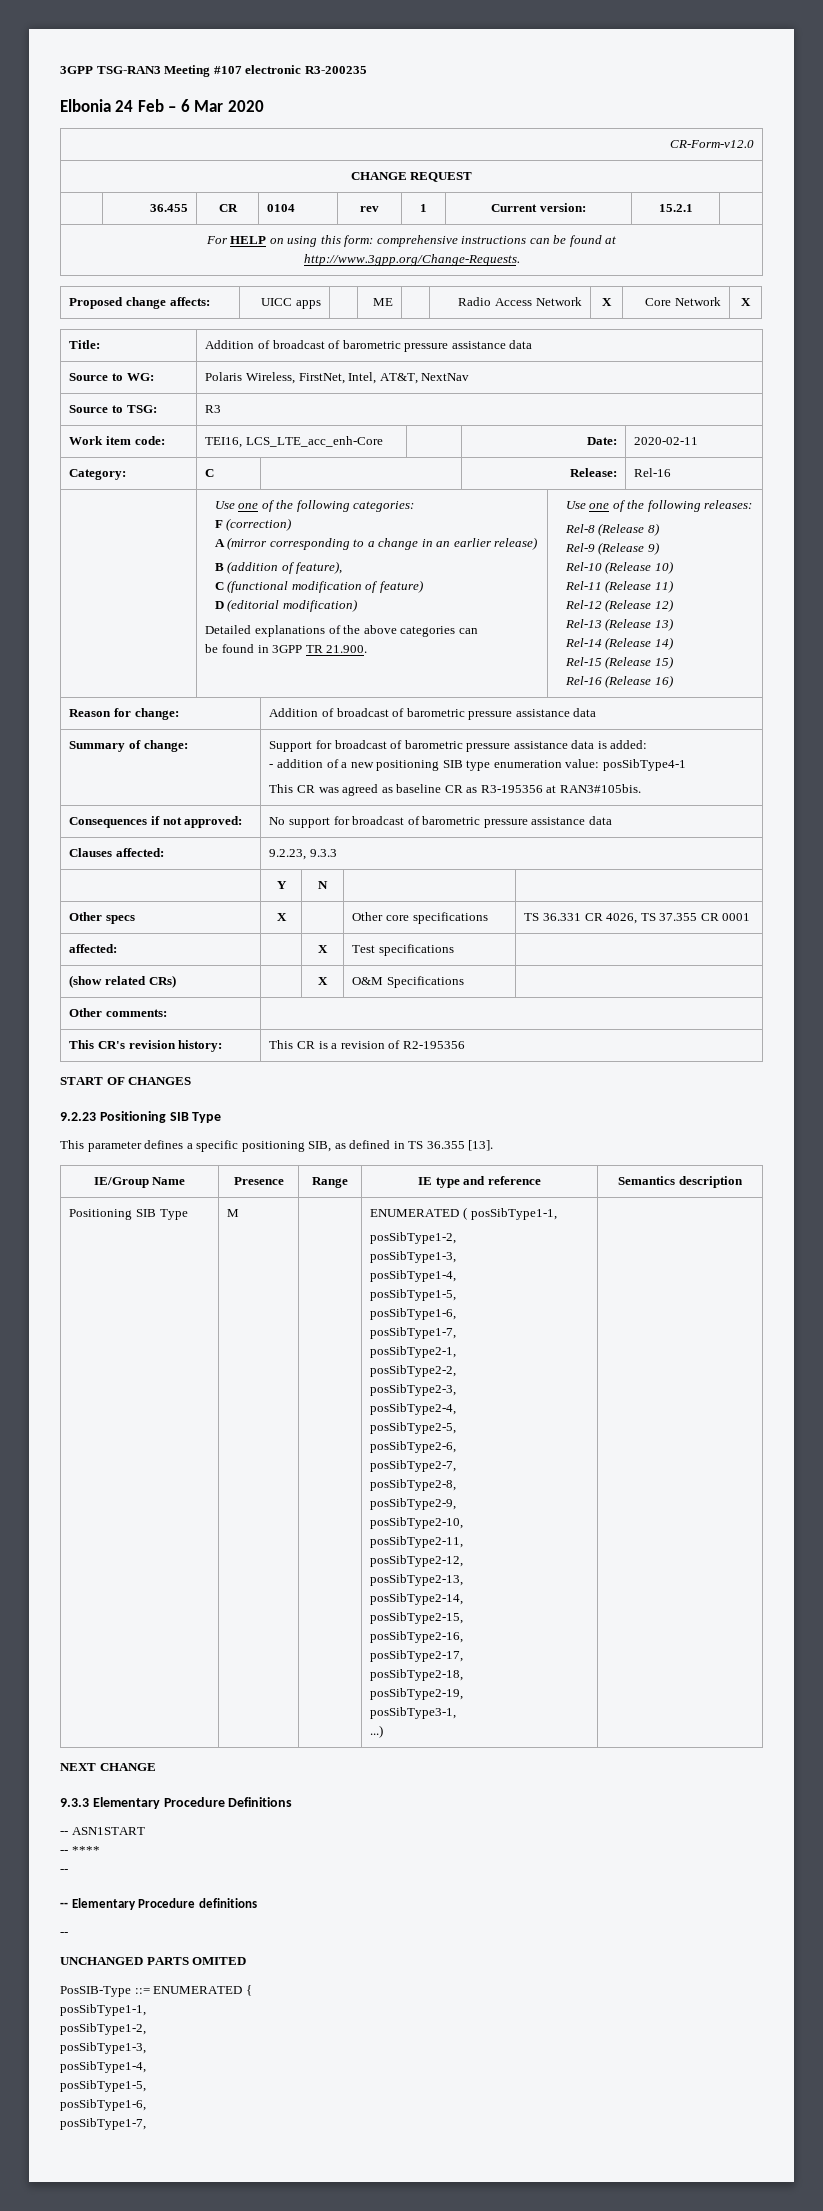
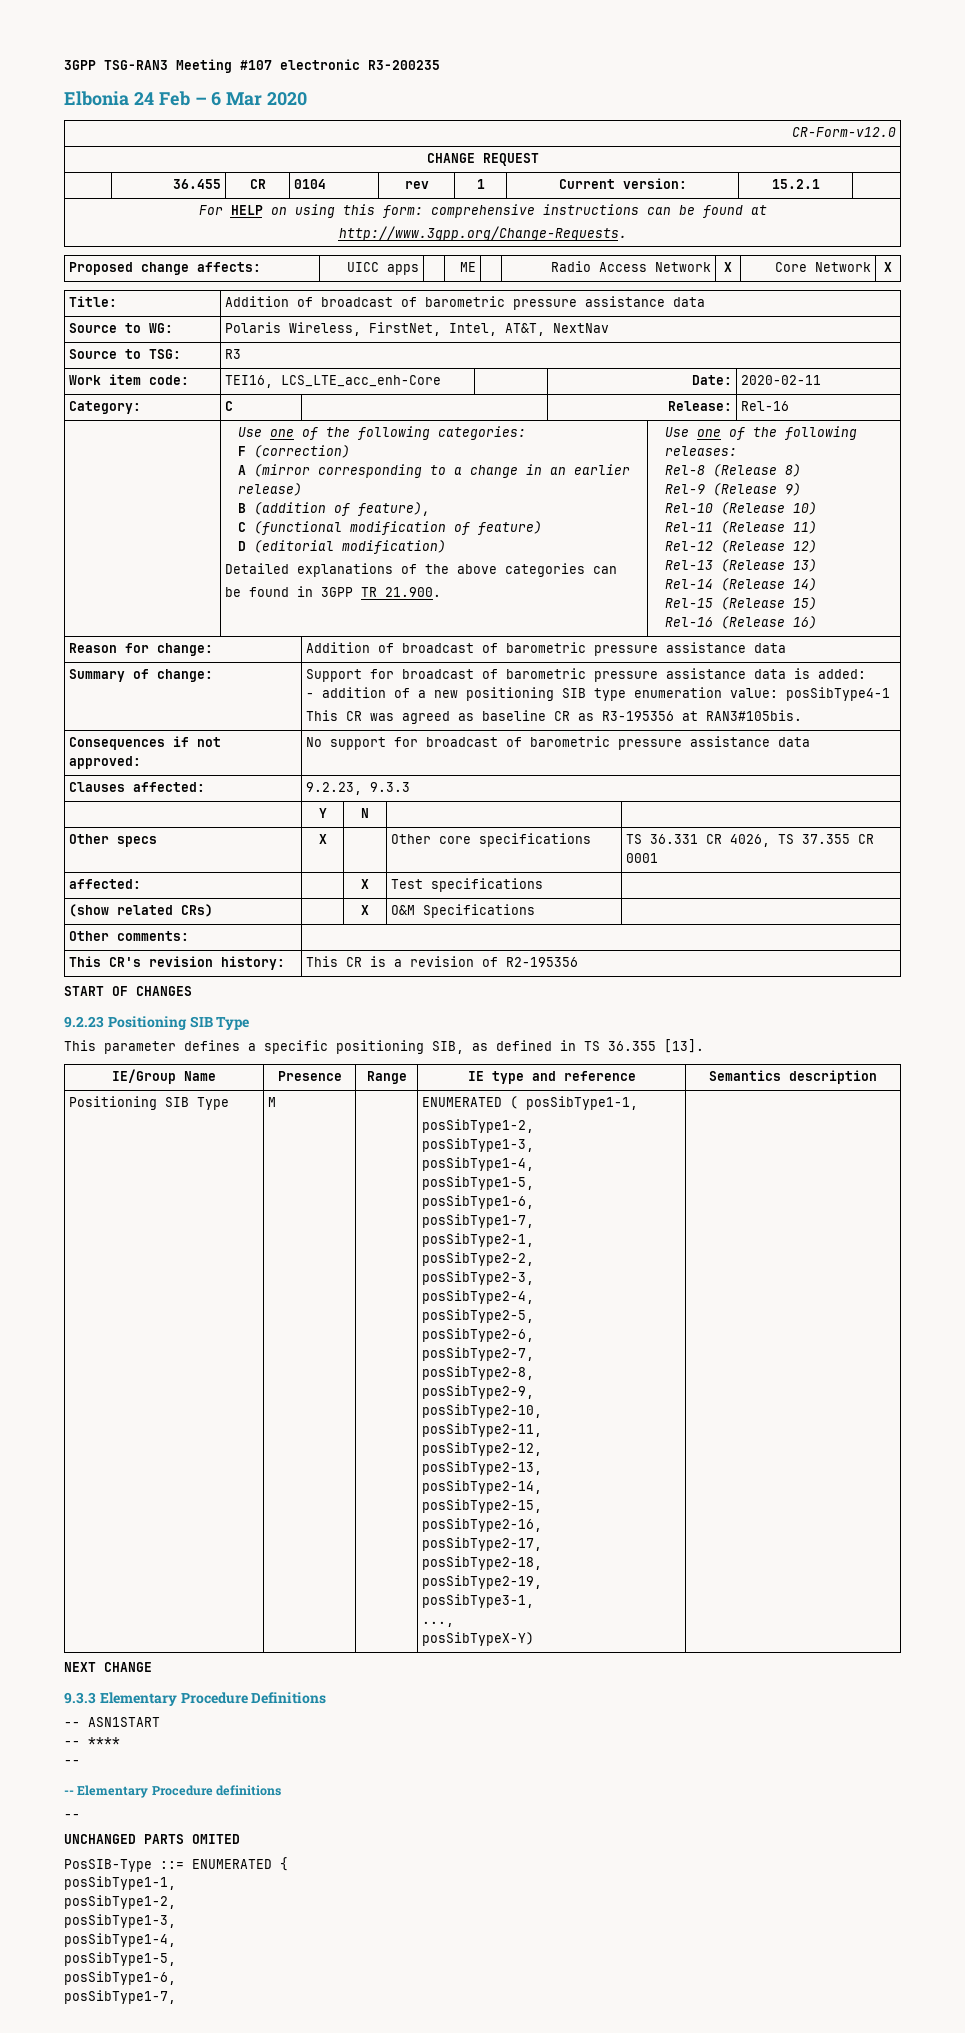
  Positioning SIB Type | M | | ENUMERATED ( posSibType1-1,
  posSibType1-2,
  posSibType1-3,
  posSibType1-4,
  posSibType1-5,
  posSibType1-6,
  posSibType1-7,
  posSibType2-1,
  posSibType2-2,
  posSibType2-3,
  posSibType2-4,
  posSibType2-5,
  posSibType2-6,
  posSibType2-7,
  posSibType2-8,
  posSibType2-9,
  posSibType2-10,
  posSibType2-11,
  posSibType2-12,
  posSibType2-13,
  posSibType2-14,
  posSibType2-15,
  posSibType2-16,
  posSibType2-17,
  posSibType2-18,
  posSibType2-19,
  posSibType3-1,
- ...) |
+ ...,
+ posSibTypeX-Y) |

